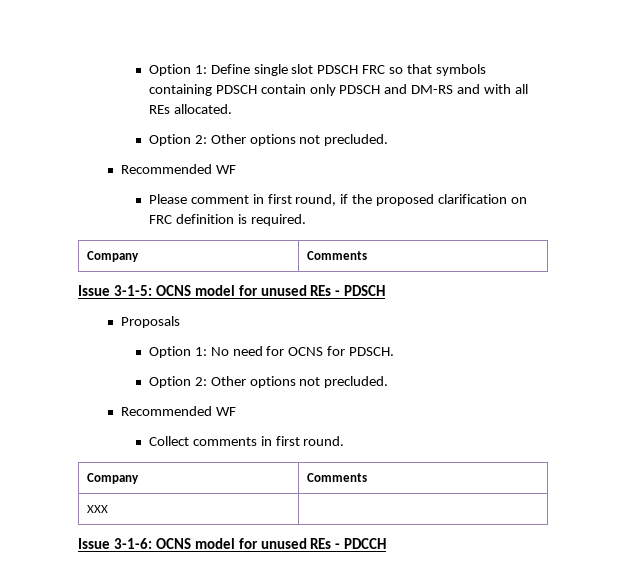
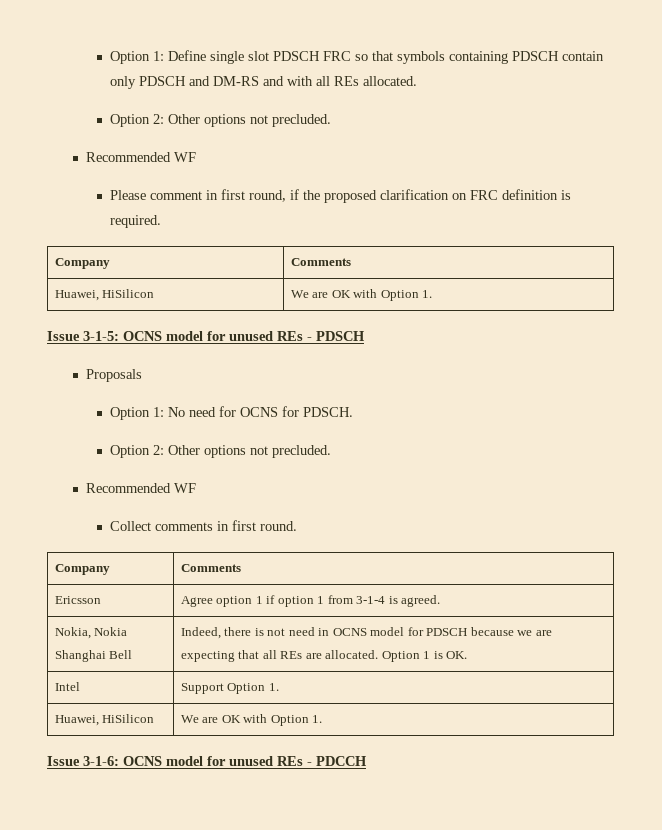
  Please comment in first round, if the proposed clarification on FRC definition is required.
  Company | Comments
+ Huawei, HiSilicon | We are OK with Option 1.
- XXX |
+ Ericsson | Agree option 1 if option 1 from 3-1-4 is agreed.
+ Nokia, Nokia Shanghai Bell | Indeed, there is not need in OCNS model for PDSCH because we are expecting that all REs are allocated. Option 1 is OK.
+ Intel | Support Option 1.
+ Huawei, HiSilicon | We are OK with Option 1.

